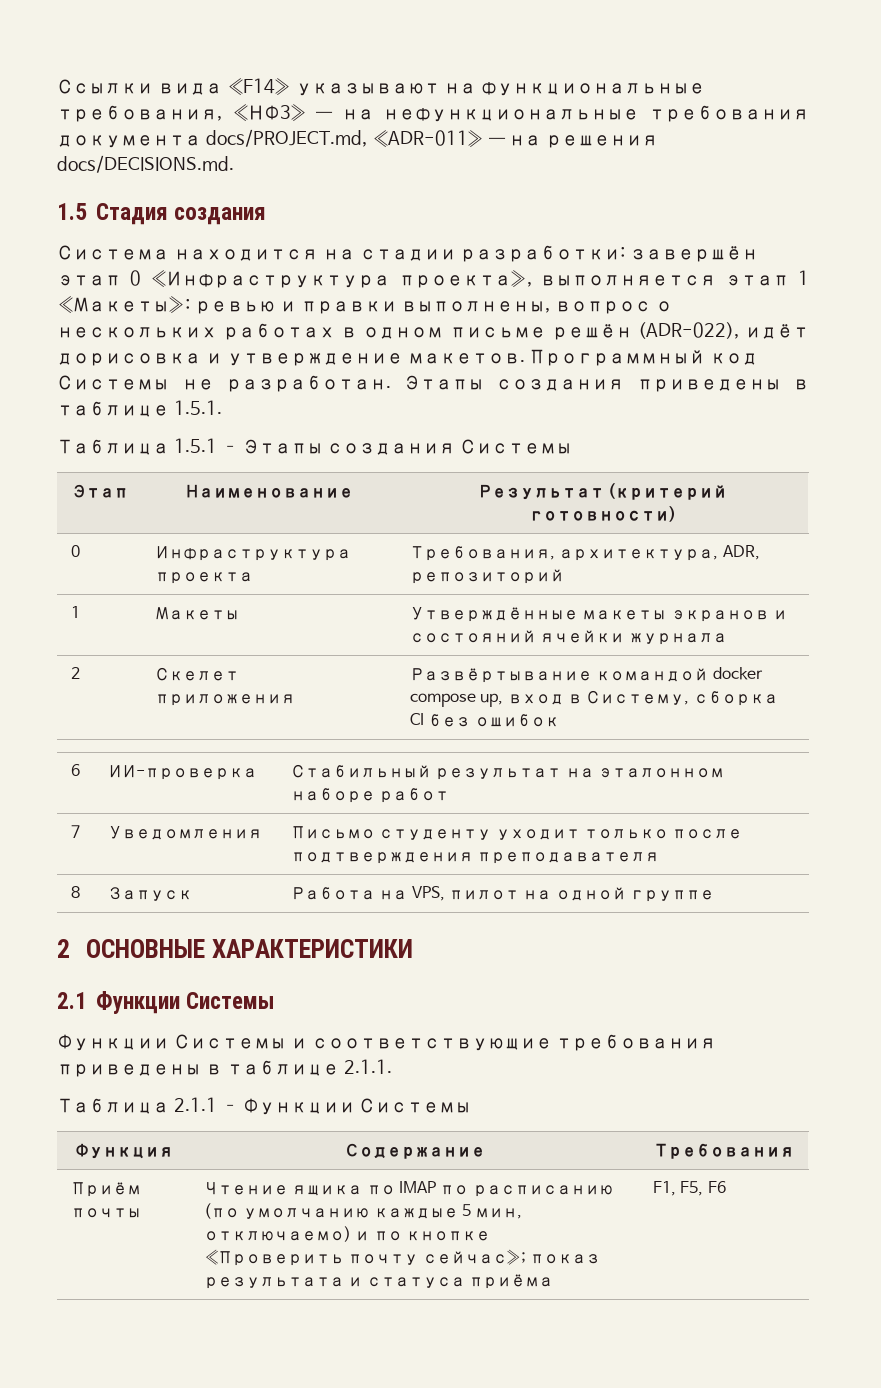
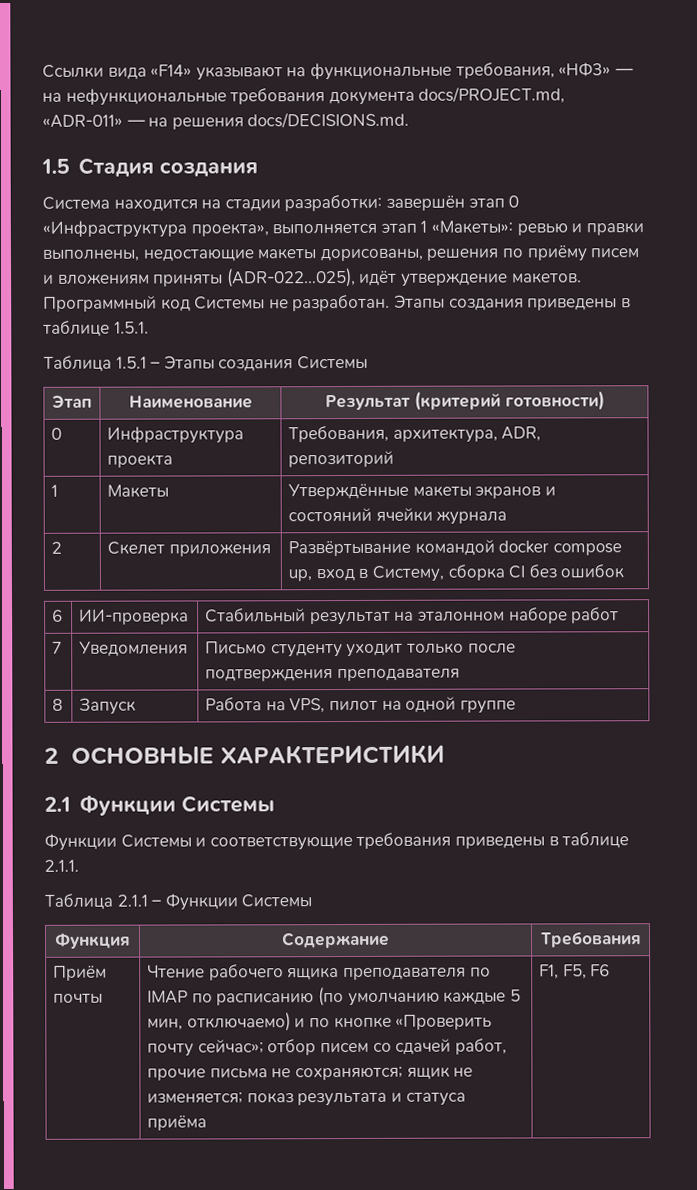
- Система находится на стадии разработки: завершён этап 0 «Инфраструктура проекта», выполняется этап 1 «Макеты»: ревью и правки выполнены, вопрос о нескольких работах в одном письме решён (ADR-022), идёт дорисовка и утверждение макетов.
+ Система находится на стадии разработки: завершён этап 0 «Инфраструктура проекта», выполняется этап 1 «Макеты»: ревью и правки выполнены, недостающие макеты дорисованы, решения по приёму писем и вложениям приняты (ADR-022…025), идёт утверждение макетов.
- Чтение ящика по IMAP по расписанию (по умолчанию каждые 5 мин, отключаемо) и по кнопке «Проверить почту сейчас»; показ результата и статуса приёма
+ Чтение рабочего ящика преподавателя по IMAP по расписанию (по умолчанию каждые 5 мин, отключаемо) и по кнопке «Проверить почту сейчас»; отбор писем со сдачей работ, прочие письма не сохраняются; ящик не изменяется; показ результата и статуса приёма

